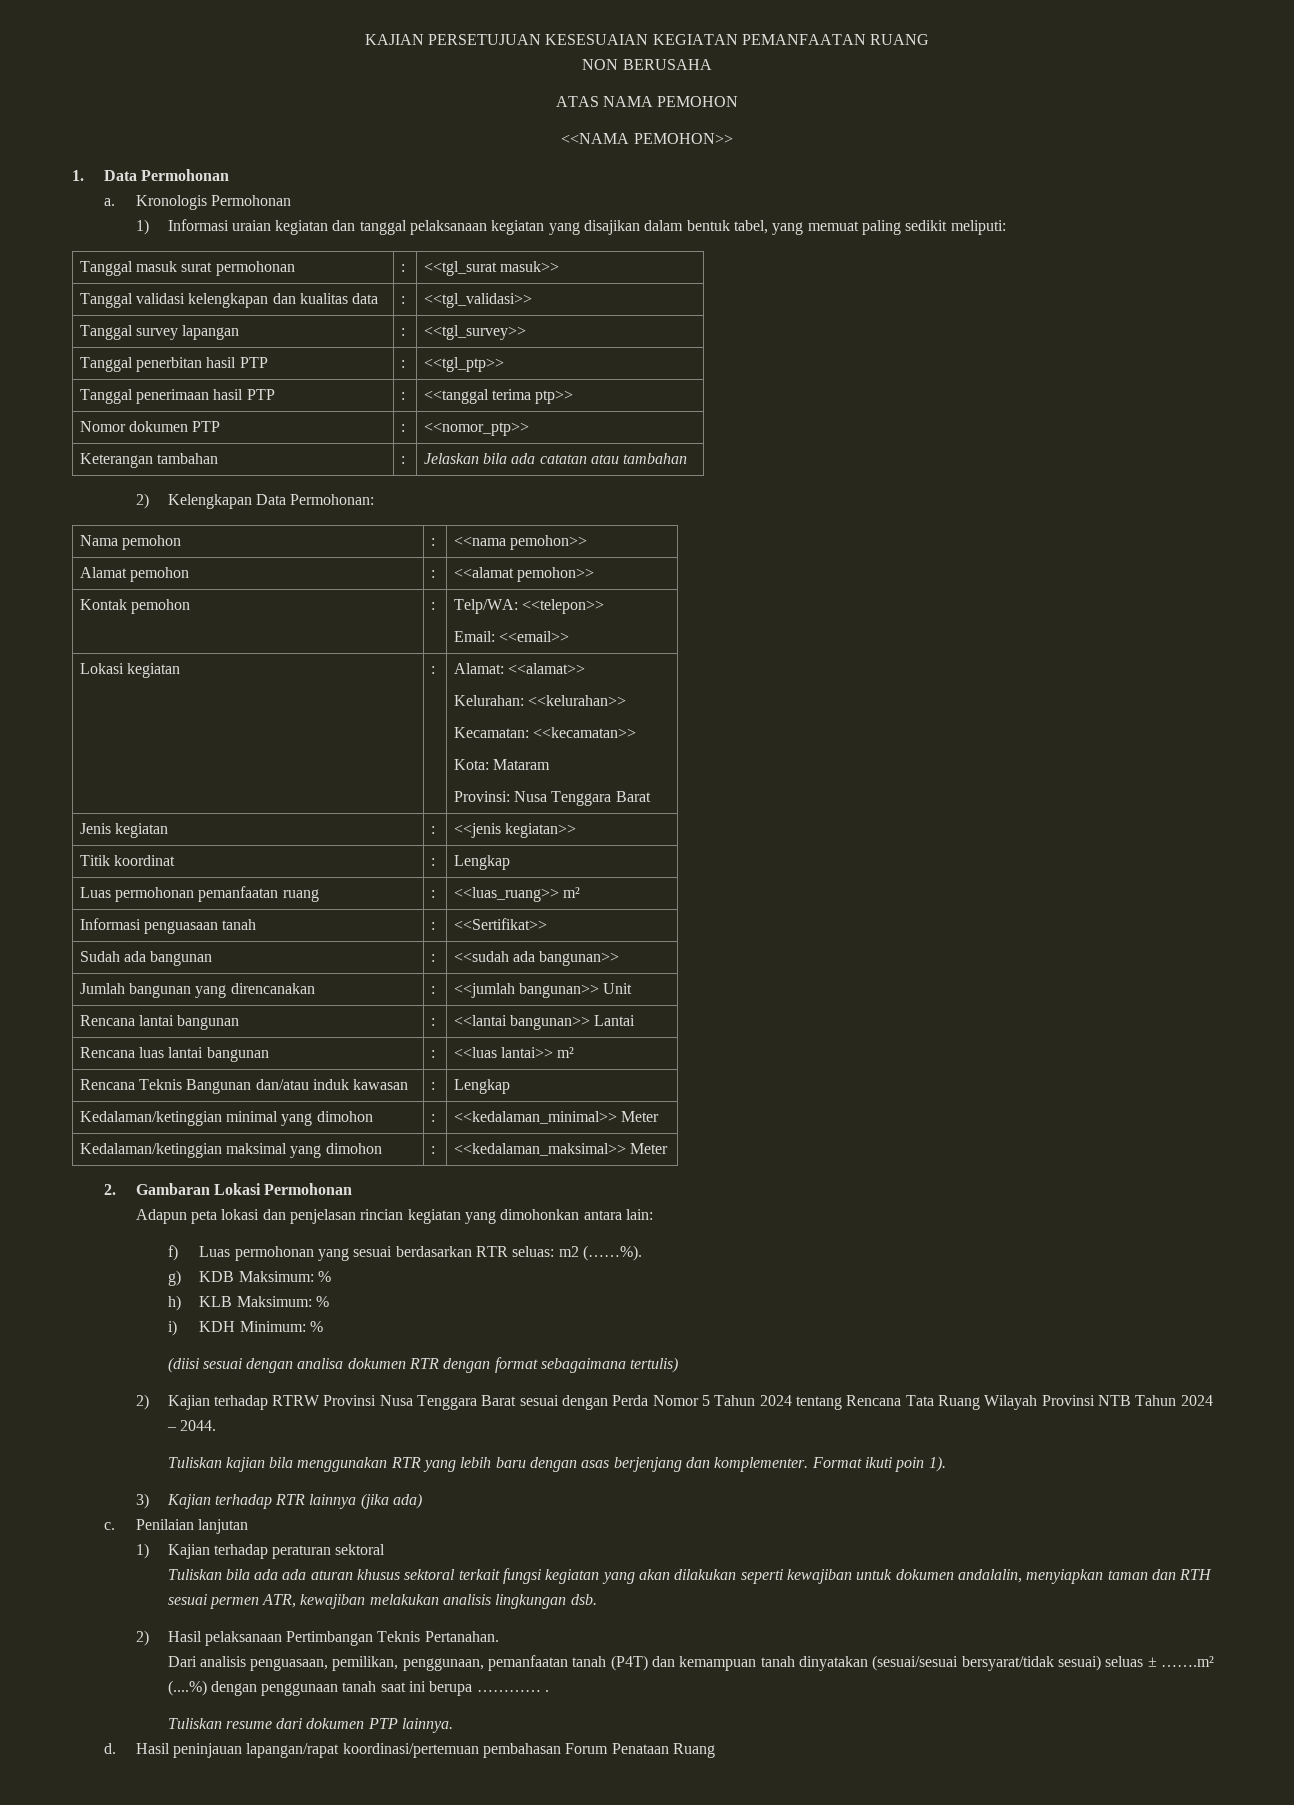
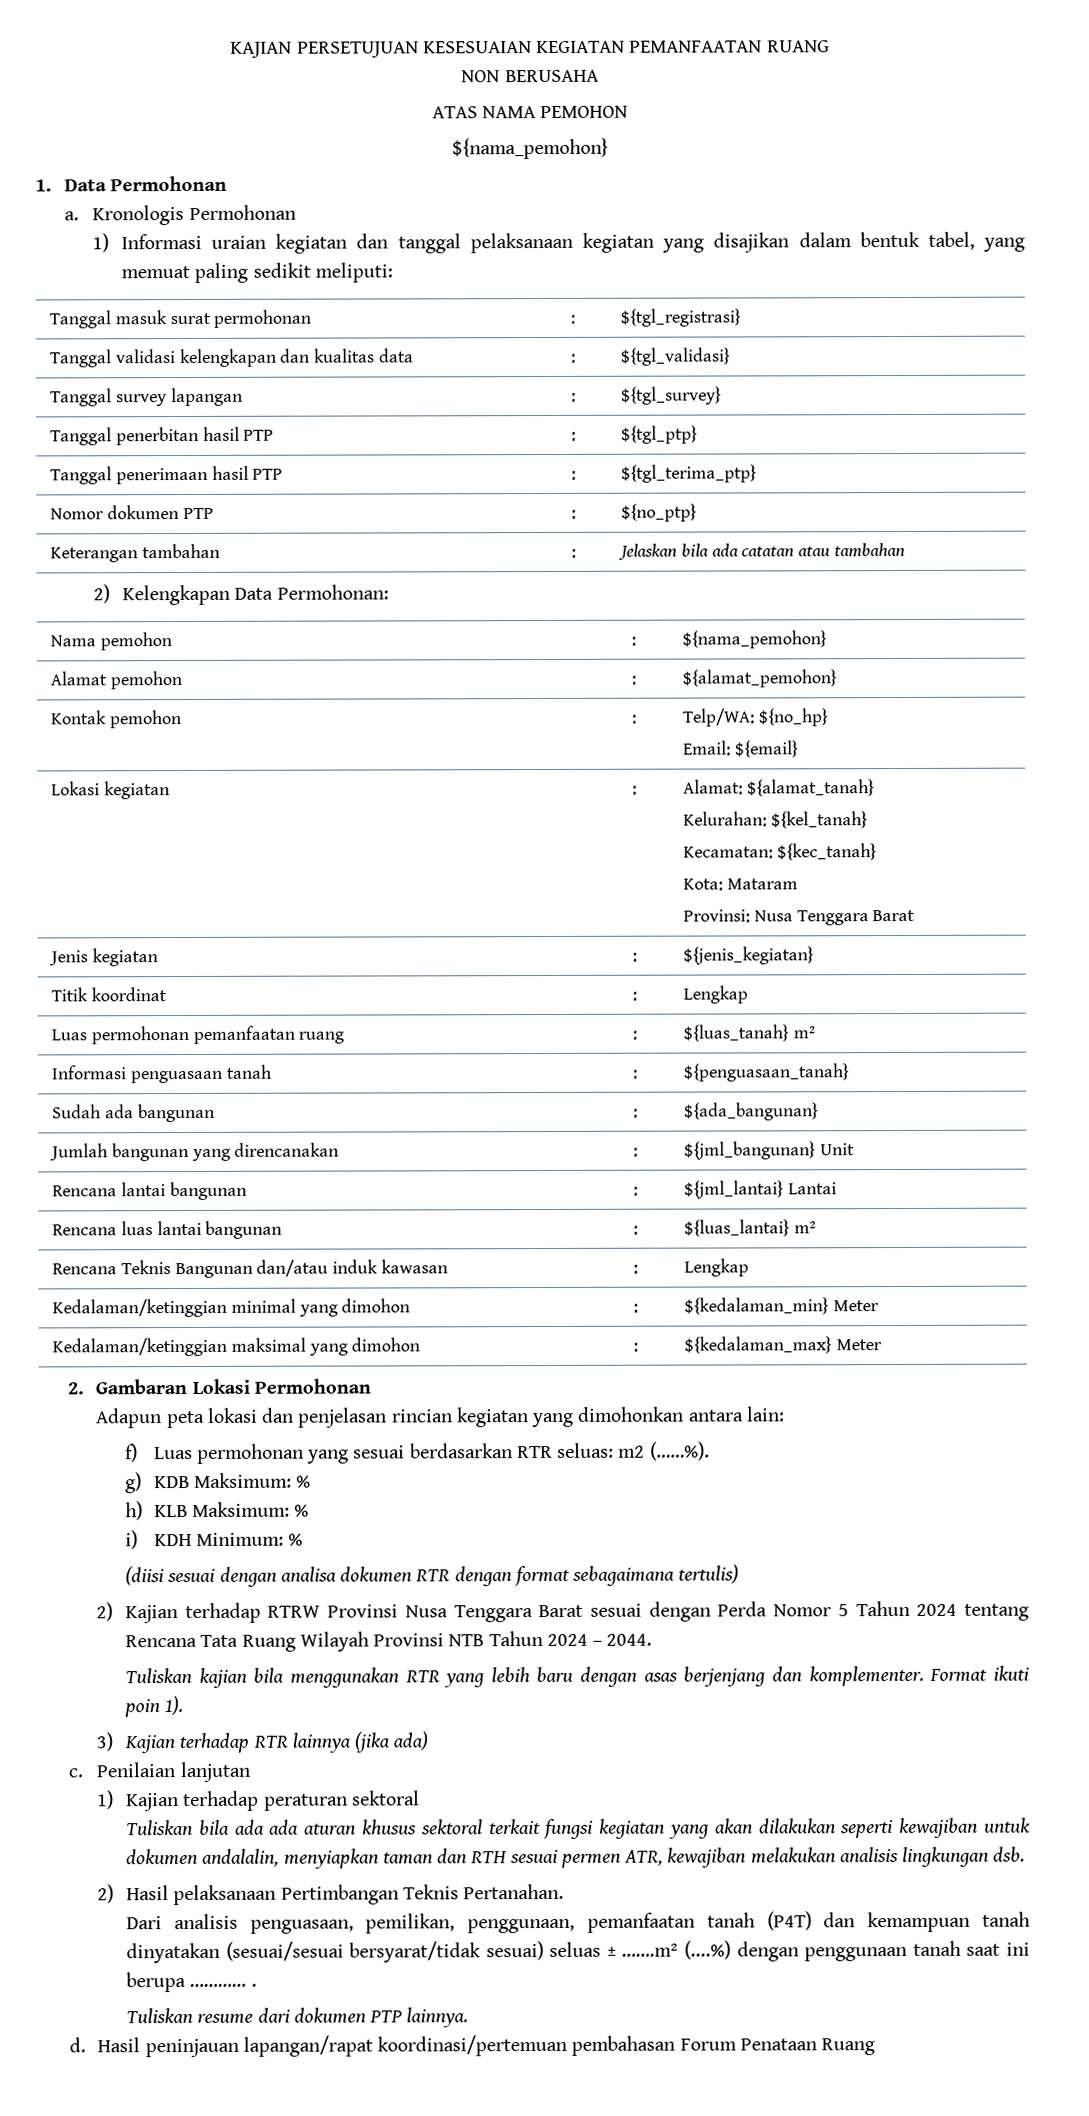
  ATAS NAMA PEMOHON
- <<NAMA PEMOHON>>
+ ${nama_pemohon}
- Tanggal masuk surat permohonan | : | <<tgl_surat masuk>>
+ Tanggal masuk surat permohonan | : | ${tgl_registrasi}
- Tanggal validasi kelengkapan dan kualitas data | : | <<tgl_validasi>>
+ Tanggal validasi kelengkapan dan kualitas data | : | ${tgl_validasi}
- Tanggal survey lapangan | : | <<tgl_survey>>
+ Tanggal survey lapangan | : | ${tgl_survey}
- Tanggal penerbitan hasil PTP | : | <<tgl_ptp>>
+ Tanggal penerbitan hasil PTP | : | ${tgl_ptp}
- Tanggal penerimaan hasil PTP | : | <<tanggal terima ptp>>
+ Tanggal penerimaan hasil PTP | : | ${tgl_terima_ptp}
- Nomor dokumen PTP | : | <<nomor_ptp>>
+ Nomor dokumen PTP | : | ${no_ptp}
- Nama pemohon | : | <<nama pemohon>>
+ Nama pemohon | : | ${nama_pemohon}
- Alamat pemohon | : | <<alamat pemohon>>
+ Alamat pemohon | : | ${alamat_pemohon}
- Kontak pemohon | : | Telp/WA: <<telepon>>
- Email: <<email>>
+ Kontak pemohon | : | Telp/WA: ${no_hp}
+ Email: ${email}
- Lokasi kegiatan | : | Alamat: <<alamat>>
- Kelurahan: <<kelurahan>>
- Kecamatan: <<kecamatan>>
+ Lokasi kegiatan | : | Alamat: ${alamat_tanah}
+ Kelurahan: ${kel_tanah}
+ Kecamatan: ${kec_tanah}
- Jenis kegiatan | : | <<jenis kegiatan>>
+ Jenis kegiatan | : | ${jenis_kegiatan}
- Luas permohonan pemanfaatan ruang | : | <<luas_ruang>> m²
+ Luas permohonan pemanfaatan ruang | : | ${luas_tanah} m²
- Informasi penguasaan tanah | : | <<Sertifikat>>
+ Informasi penguasaan tanah | : | ${penguasaan_tanah}
- Sudah ada bangunan | : | <<sudah ada bangunan>>
+ Sudah ada bangunan | : | ${ada_bangunan}
- Jumlah bangunan yang direncanakan | : | <<jumlah bangunan>> Unit
+ Jumlah bangunan yang direncanakan | : | ${jml_bangunan} Unit
- Rencana lantai bangunan | : | <<lantai bangunan>> Lantai
+ Rencana lantai bangunan | : | ${jml_lantai} Lantai
- Rencana luas lantai bangunan | : | <<luas lantai>> m²
+ Rencana luas lantai bangunan | : | ${luas_lantai} m²
- Kedalaman/ketinggian minimal yang dimohon | : | <<kedalaman_minimal>> Meter
+ Kedalaman/ketinggian minimal yang dimohon | : | ${kedalaman_min} Meter
- Kedalaman/ketinggian maksimal yang dimohon | : | <<kedalaman_maksimal>> Meter
+ Kedalaman/ketinggian maksimal yang dimohon | : | ${kedalaman_max} Meter

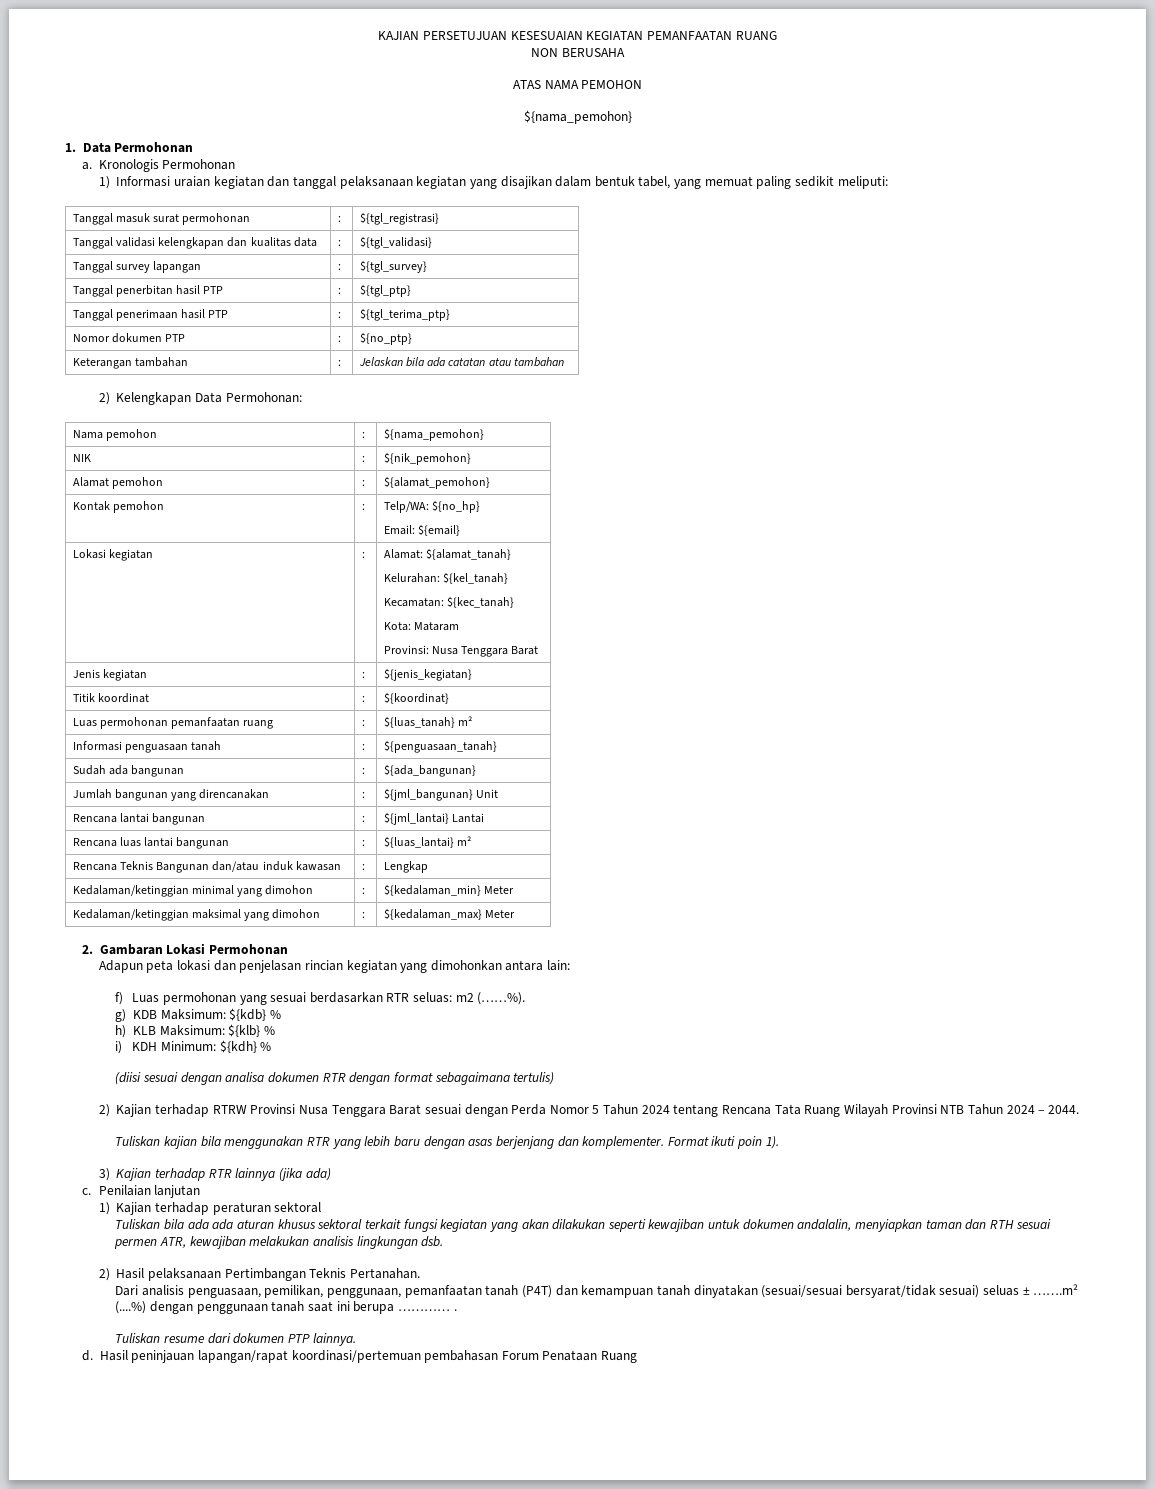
+ NIK | : | ${nik_pemohon}
- Titik koordinat | : | Lengkap
+ Titik koordinat | : | ${koordinat}
- g) KDB Maksimum: %
+ g) KDB Maksimum: ${kdb} %
- h) KLB Maksimum: %
+ h) KLB Maksimum: ${klb} %
- i) KDH Minimum: %
+ i) KDH Minimum: ${kdh} %

